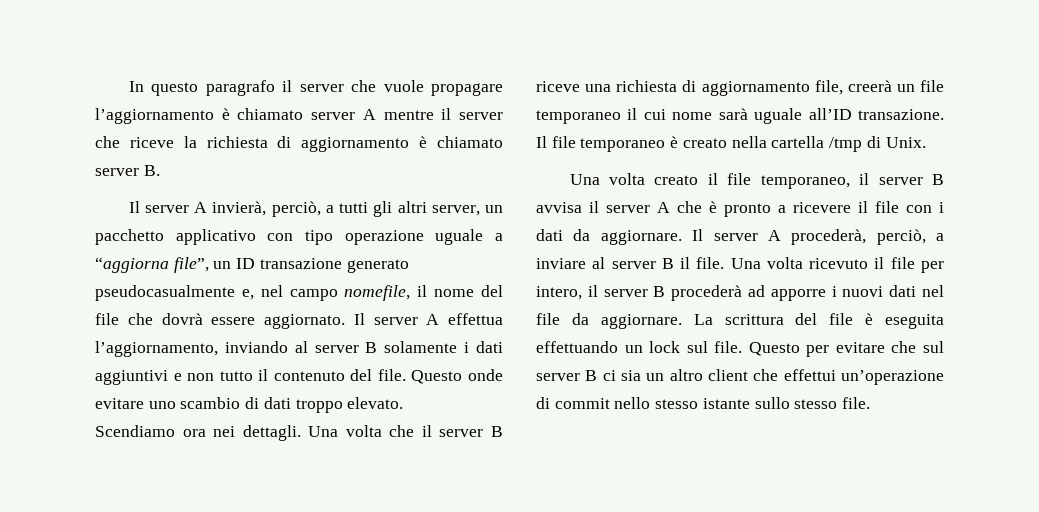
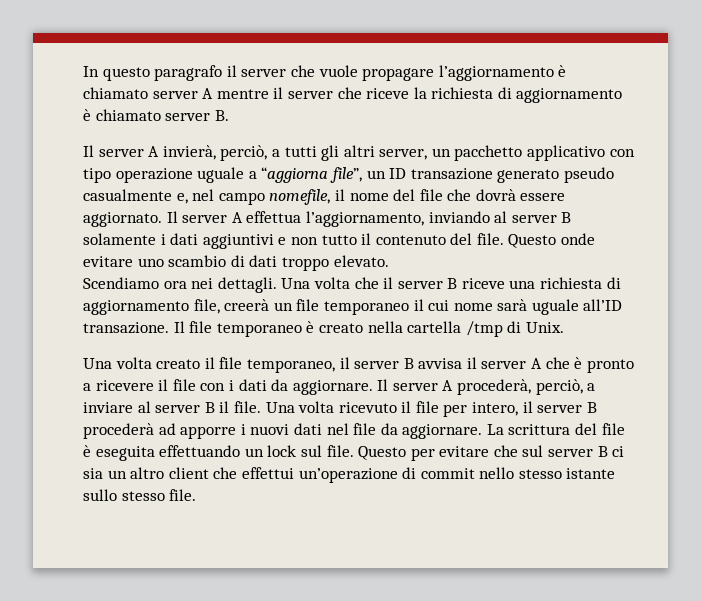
- Il server A invierà, perciò, a tutti gli altri server, un pacchetto applicativo con tipo operazione uguale a “aggiorna file”, un ID transazione generato pseudocasualmente e, nel campo nomefile, il nome del file che dovrà essere aggiornato.
+ Il server A invierà, perciò, a tutti gli altri server, un pacchetto applicativo con tipo operazione uguale a “aggiorna file”, un ID transazione generato pseudo casualmente e, nel campo nomefile, il nome del file che dovrà essere aggiornato.

